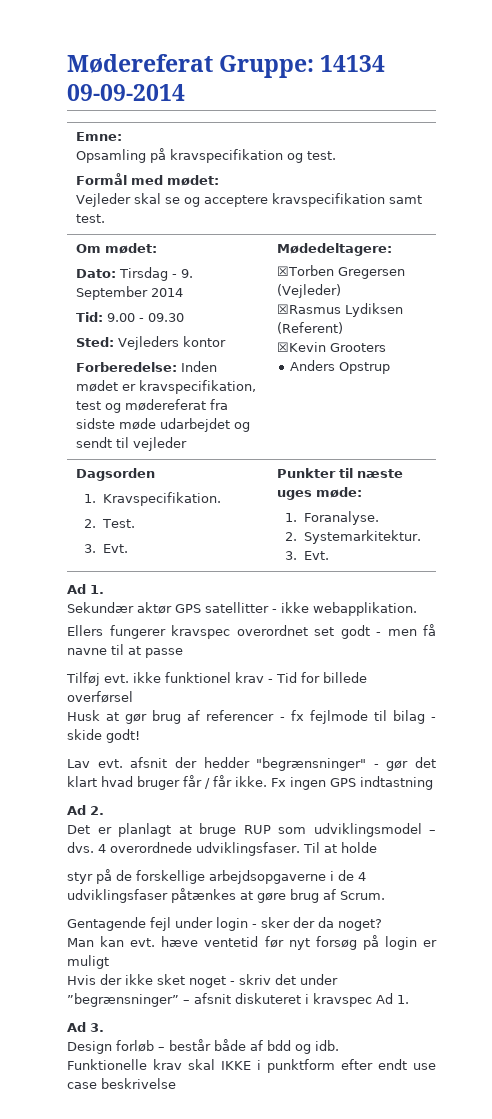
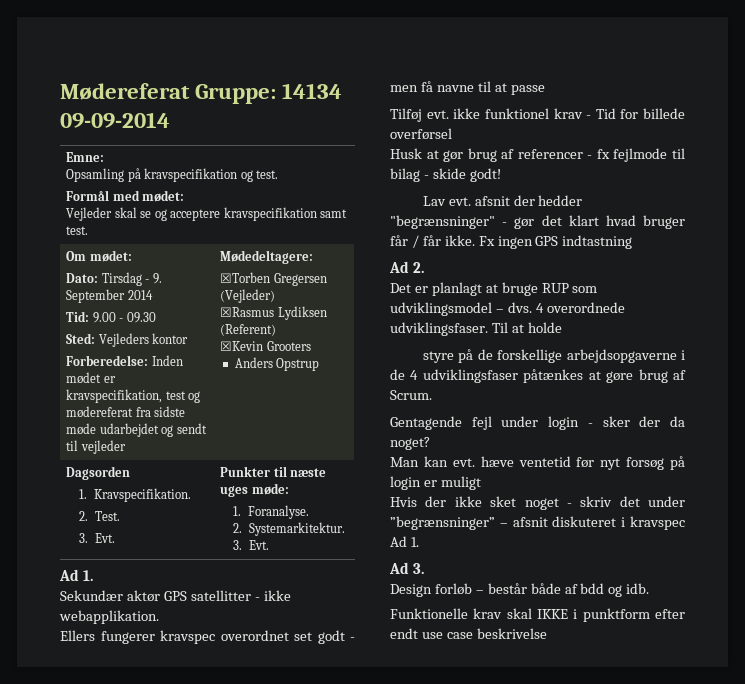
- styr på de forskellige arbejdsopgaverne i de 4 udviklingsfaser påtænkes at gøre brug af Scrum.
+ styre på de forskellige arbejdsopgaverne i de 4 udviklingsfaser påtænkes at gøre brug af Scrum.

